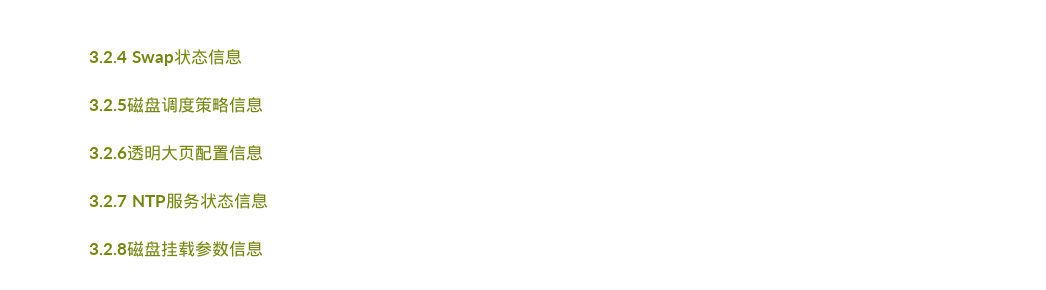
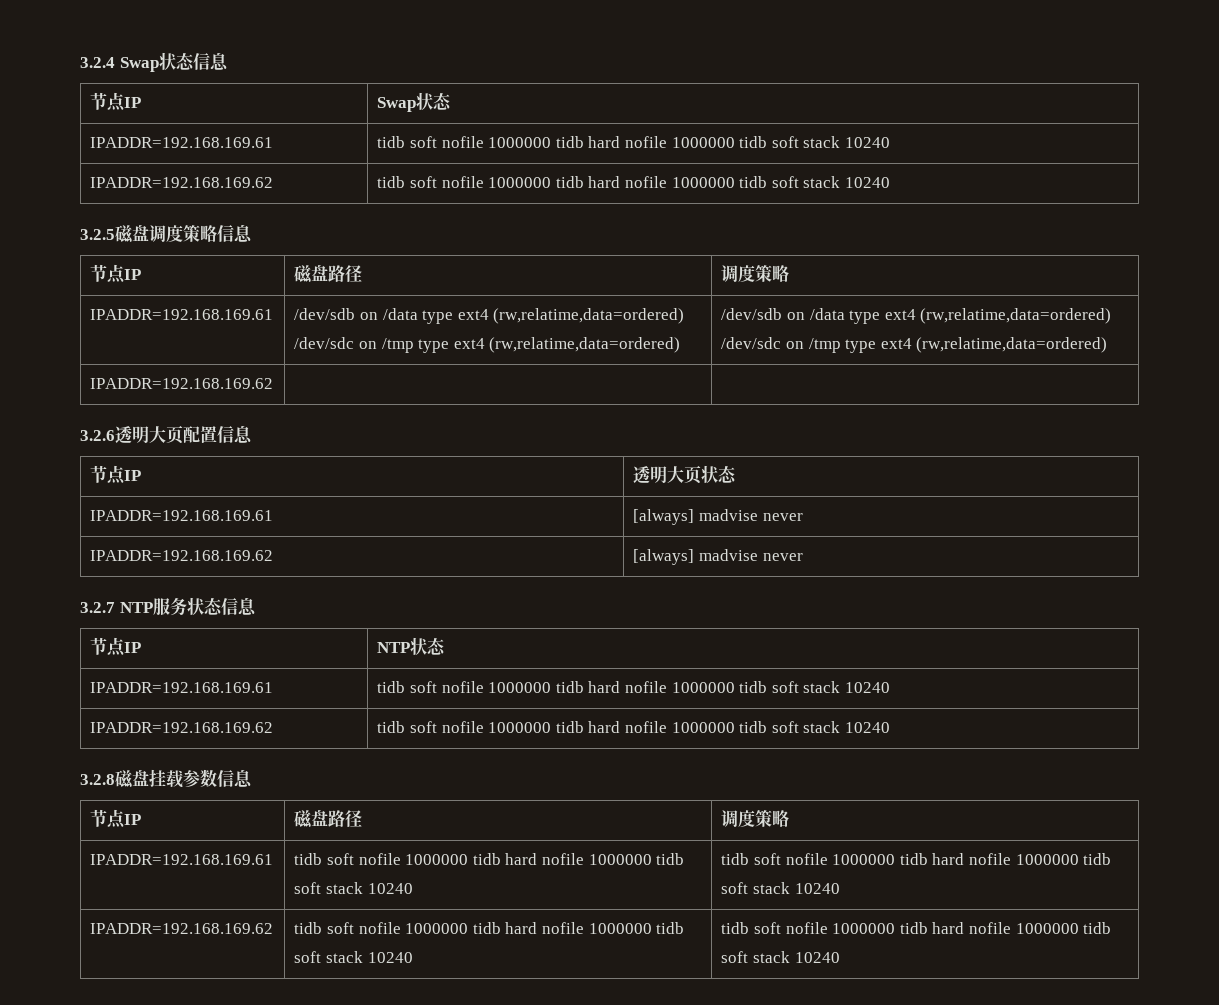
+ 节点IP | Swap状态
+ IPADDR=192.168.169.61 | tidb soft nofile 1000000 tidb hard nofile 1000000 tidb soft stack 10240
+ IPADDR=192.168.169.62 | tidb soft nofile 1000000 tidb hard nofile 1000000 tidb soft stack 10240
  3.2.5磁盘调度策略信息
+ 节点IP | 磁盘路径 | 调度策略
+ IPADDR=192.168.169.61 | /dev/sdb on /data type ext4 (rw,relatime,data=ordered) /dev/sdc on /tmp type ext4 (rw,relatime,data=ordered) | /dev/sdb on /data type ext4 (rw,relatime,data=ordered) /dev/sdc on /tmp type ext4 (rw,relatime,data=ordered)
+ IPADDR=192.168.169.62 | |
+ 节点IP | 透明大页状态
+ IPADDR=192.168.169.61 | [always] madvise never
+ IPADDR=192.168.169.62 | [always] madvise never
+ 节点IP | NTP状态
+ IPADDR=192.168.169.61 | tidb soft nofile 1000000 tidb hard nofile 1000000 tidb soft stack 10240
+ IPADDR=192.168.169.62 | tidb soft nofile 1000000 tidb hard nofile 1000000 tidb soft stack 10240
  3.2.8磁盘挂载参数信息
+ 节点IP | 磁盘路径 | 调度策略
+ IPADDR=192.168.169.61 | tidb soft nofile 1000000 tidb hard nofile 1000000 tidb soft stack 10240 | tidb soft nofile 1000000 tidb hard nofile 1000000 tidb soft stack 10240
+ IPADDR=192.168.169.62 | tidb soft nofile 1000000 tidb hard nofile 1000000 tidb soft stack 10240 | tidb soft nofile 1000000 tidb hard nofile 1000000 tidb soft stack 10240

